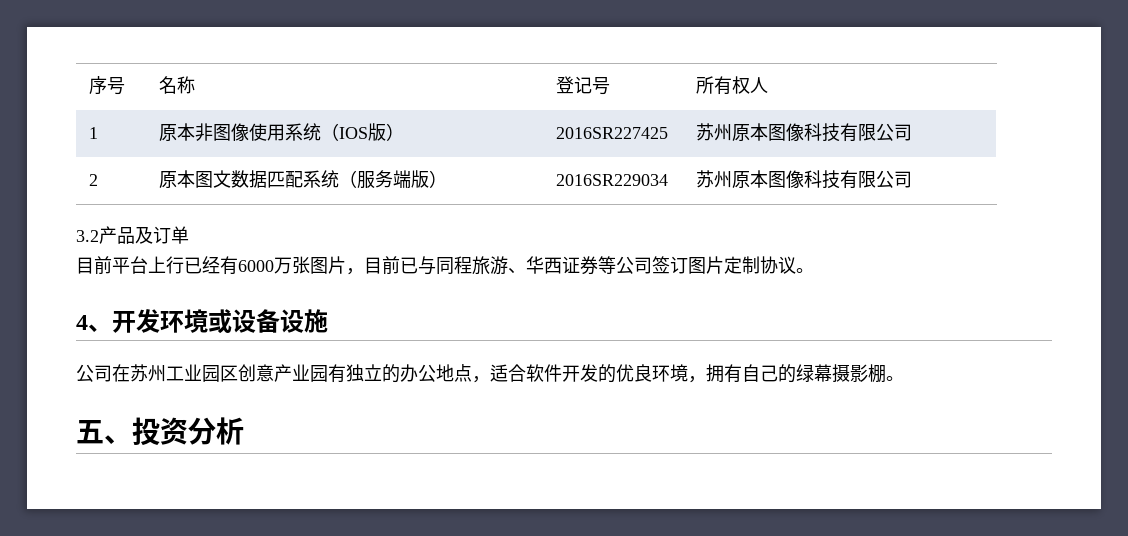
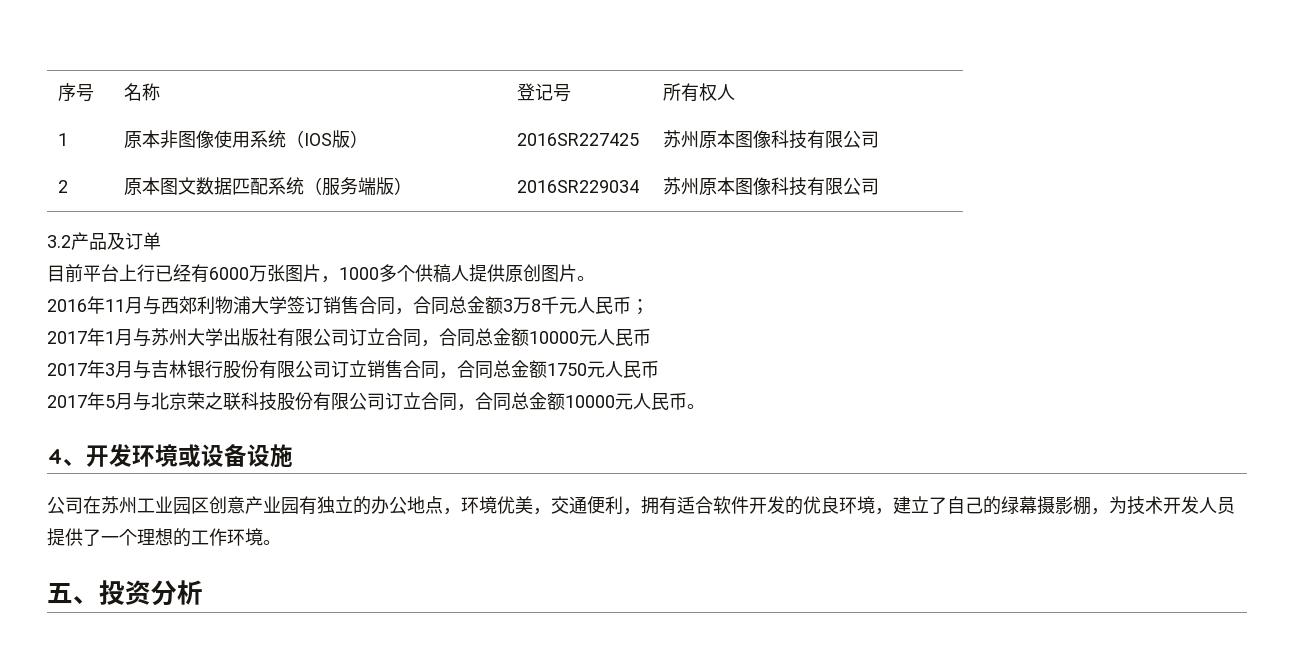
- 目前平台上行已经有6000万张图片，目前已与同程旅游、华西证券等公司签订图片定制协议。
+ 目前平台上行已经有6000万张图片，1000多个供稿人提供原创图片。
+ 2016年11月与西郊利物浦大学签订销售合同，合同总金额3万8千元人民币；
+ 2017年1月与苏州大学出版社有限公司订立合同，合同总金额10000元人民币
+ 2017年3月与吉林银行股份有限公司订立销售合同，合同总金额1750元人民币
+ 2017年5月与北京荣之联科技股份有限公司订立合同，合同总金额10000元人民币。
- 公司在苏州工业园区创意产业园有独立的办公地点，适合软件开发的优良环境，拥有自己的绿幕摄影棚。
+ 公司在苏州工业园区创意产业园有独立的办公地点，环境优美，交通便利，拥有适合软件开发的优良环境，建立了自己的绿幕摄影棚，为技术开发人员提供了一个理想的工作环境。

